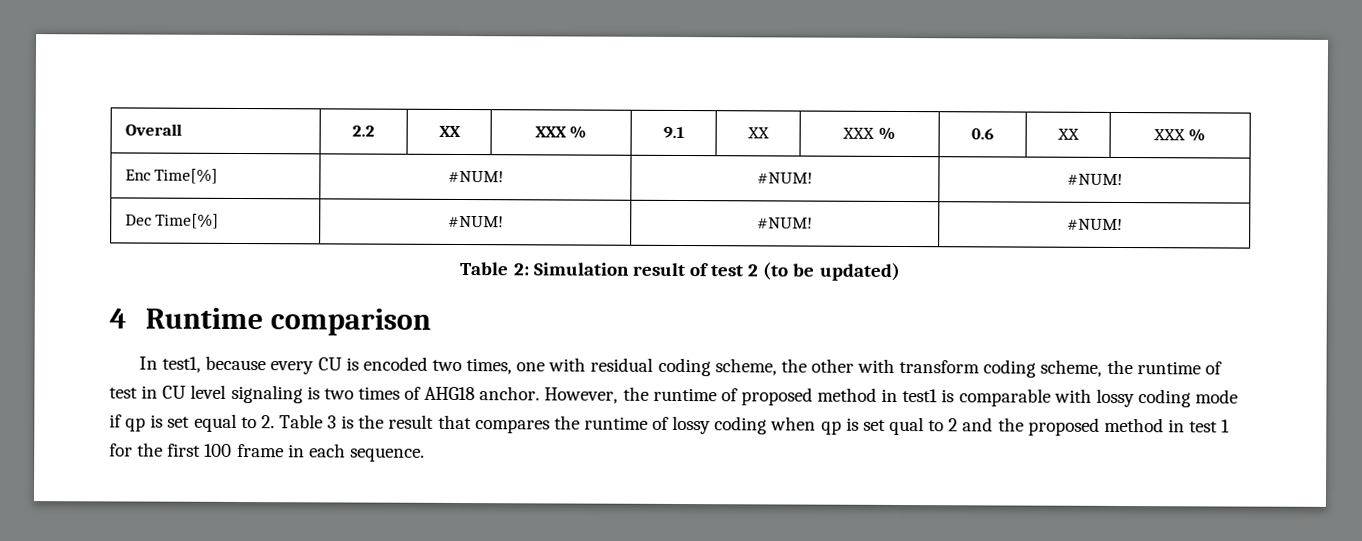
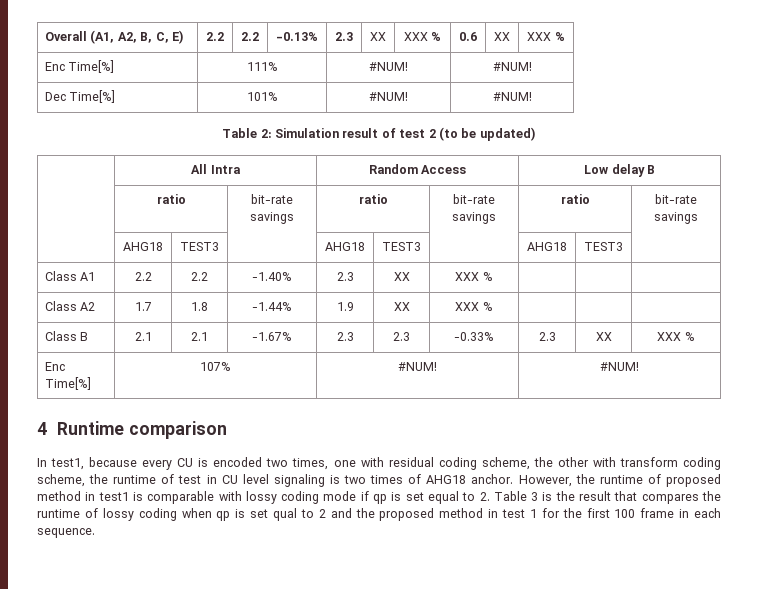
- Overall | 2.2 | XX | XXX % | 9.1 | XX | XXX % | 0.6 | XX | XXX %
+ Overall (A1, A2, B, C, E) | 2.2 | 2.2 | -0.13% | 2.3 | XX | XXX % | 0.6 | XX | XXX %
- Enc Time[%] | #NUM! | #NUM! | #NUM!
+ Enc Time[%] | 111% | #NUM! | #NUM!
- Dec Time[%] | #NUM! | #NUM! | #NUM!
+ Dec Time[%] | 101% | #NUM! | #NUM!
+ | All Intra | Random Access | Low delay B
+ | ratio | bit-rate savings | ratio | bit-rate savings | ratio | bit-rate savings
+ | AHG18 | TEST3 | | AHG18 | TEST3 | | AHG18 | TEST3 |
+ Class A1 | 2.2 | 2.2 | -1.40% | 2.3 | XX | XXX % | | |
+ Class A2 | 1.7 | 1.8 | -1.44% | 1.9 | XX | XXX % | | |
+ Class B | 2.1 | 2.1 | -1.67% | 2.3 | 2.3 | -0.33% | 2.3 | XX | XXX %
+ Enc Time[%] | 107% | #NUM! | #NUM!

